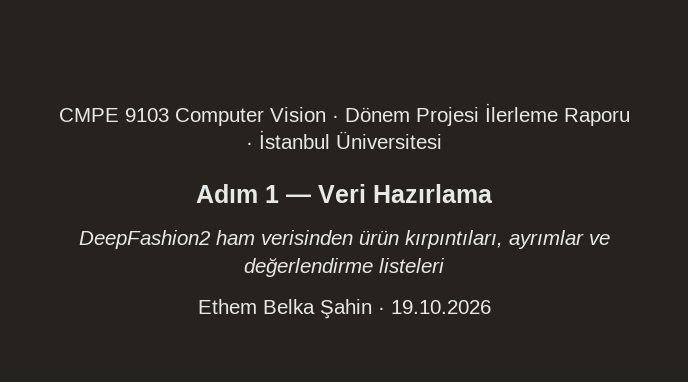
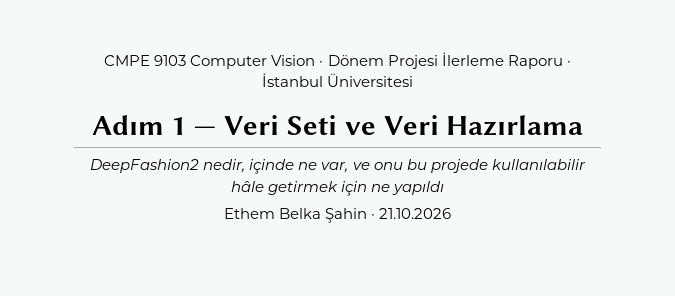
- Adım 1 — Veri Hazırlama
+ Adım 1 — Veri Seti ve Veri Hazırlama
- DeepFashion2 ham verisinden ürün kırpıntıları, ayrımlar ve değerlendirme listeleri
+ DeepFashion2 nedir, içinde ne var, ve onu bu projede kullanılabilir hâle getirmek için ne yapıldı
- Ethem Belka Şahin · 19.10.2026
+ Ethem Belka Şahin · 21.10.2026

